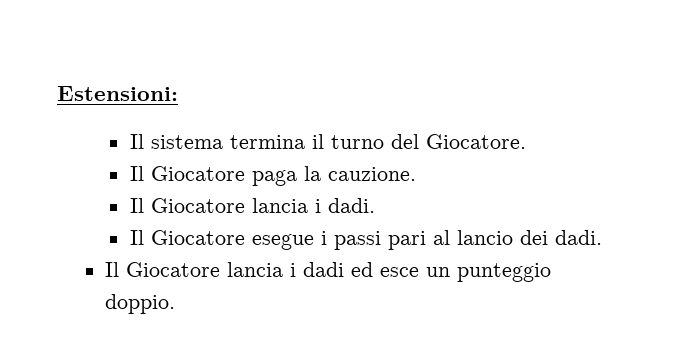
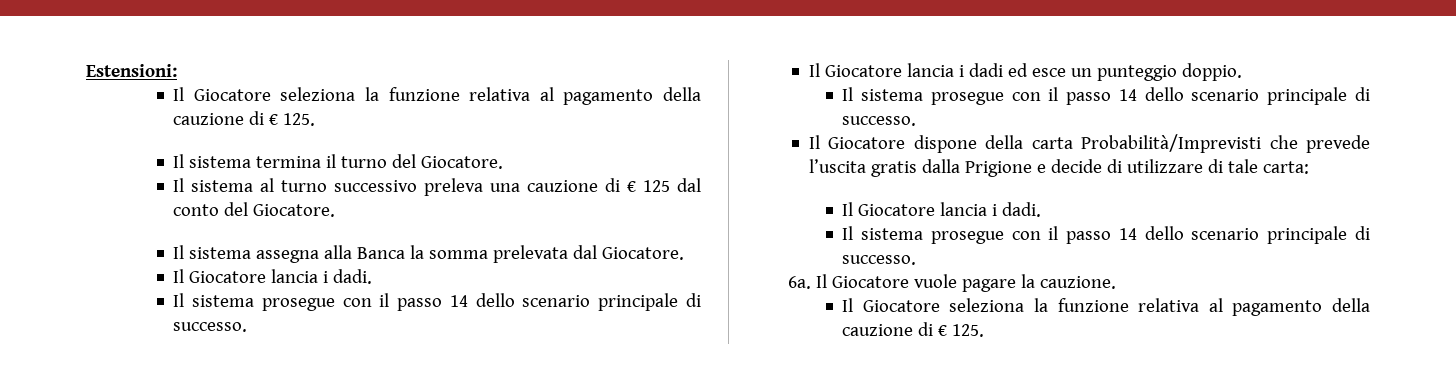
  Estensioni:
+ Il Giocatore seleziona la funzione relativa al pagamento della cauzione di € 125.
- Il Giocatore paga la cauzione.
+ Il sistema al turno successivo preleva una cauzione di € 125 dal conto del Giocatore.
+ Il sistema assegna alla Banca la somma prelevata dal Giocatore.
  Il Giocatore lancia i dadi.
- Il Giocatore esegue i passi pari al lancio dei dadi.
+ Il sistema prosegue con il passo 14 dello scenario principale di successo.
  Il Giocatore lancia i dadi ed esce un punteggio doppio.
+ Il sistema prosegue con il passo 14 dello scenario principale di successo.
+ Il Giocatore dispone della carta Probabilità/Imprevisti che prevede l’uscita gratis dalla Prigione e decide di utilizzare di tale carta:
+ Il Giocatore lancia i dadi.
+ Il sistema prosegue con il passo 14 dello scenario principale di successo.
+ 6a. Il Giocatore vuole pagare la cauzione.
+ Il Giocatore seleziona la funzione relativa al pagamento della cauzione di € 125.

